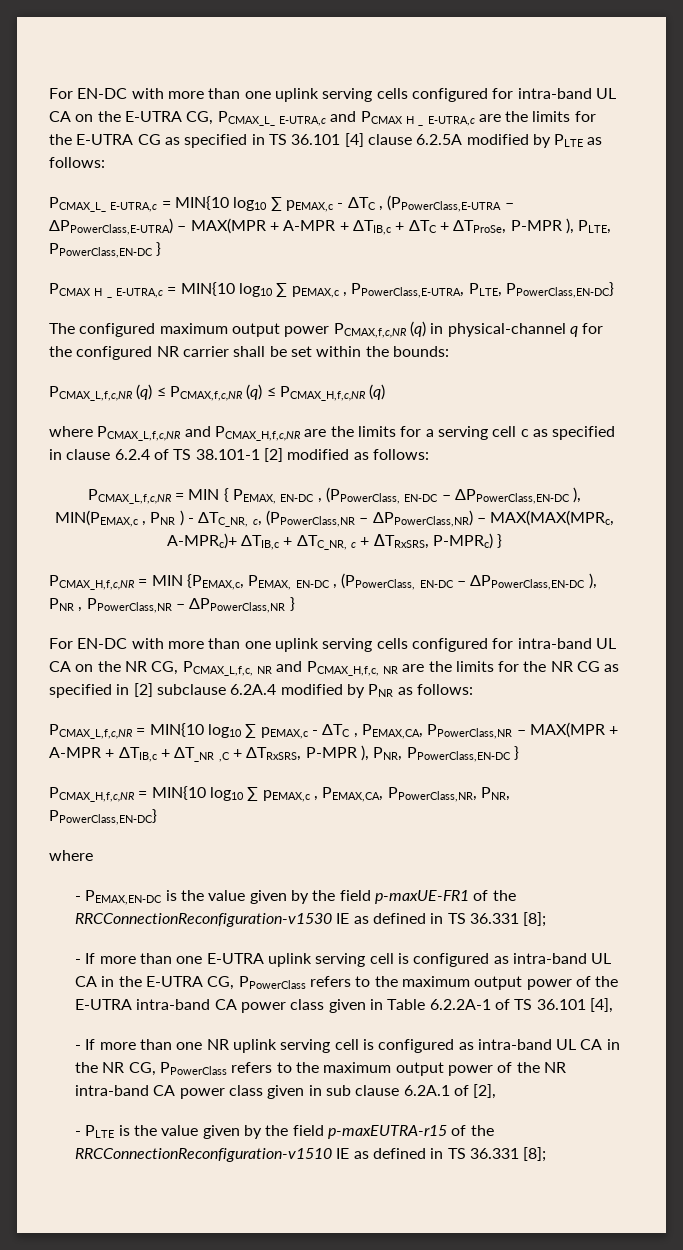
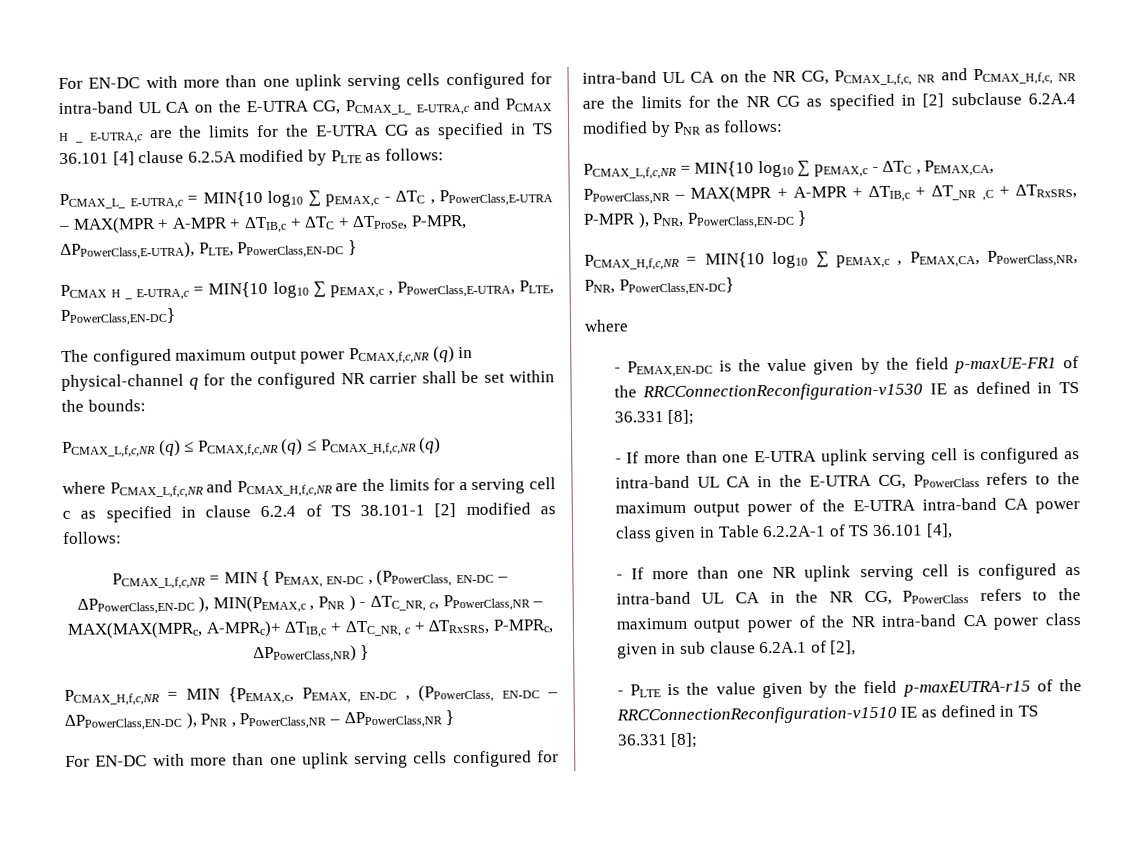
- PCMAX_L_ E-UTRA,c = MIN{10 log10 ∑ pEMAX,c - ΔTC , (PPowerClass,E-UTRA – ΔPPowerClass,E-UTRA) – MAX(MPR + A-MPR + ΔTIB,c + ΔTC + ΔTProSe, P-MPR ), PLTE, PPowerClass,EN-DC }
+ PCMAX_L_ E-UTRA,c = MIN{10 log10 ∑ pEMAX,c - ΔTC , PPowerClass,E-UTRA – MAX(MPR + A-MPR + ΔTIB,c + ΔTC + ΔTProSe, P-MPR, ΔPPowerClass,E-UTRA), PLTE, PPowerClass,EN-DC }
- PCMAX_L,f,c,NR = MIN { PEMAX, EN-DC , (PPowerClass, EN-DC – ΔPPowerClass,EN-DC ), MIN(PEMAX,c , PNR ) - ΔTC_NR, c, (PPowerClass,NR – ΔPPowerClass,NR) – MAX(MAX(MPRc, A-MPRc)+ ΔTIB,c + ΔTC_NR, c + ∆TRxSRS, P-MPRc) }
+ PCMAX_L,f,c,NR = MIN { PEMAX, EN-DC , (PPowerClass, EN-DC – ΔPPowerClass,EN-DC ), MIN(PEMAX,c , PNR ) - ΔTC_NR, c, PPowerClass,NR – MAX(MAX(MPRc, A-MPRc)+ ΔTIB,c + ΔTC_NR, c + ∆TRxSRS, P-MPRc, ΔPPowerClass,NR) }

